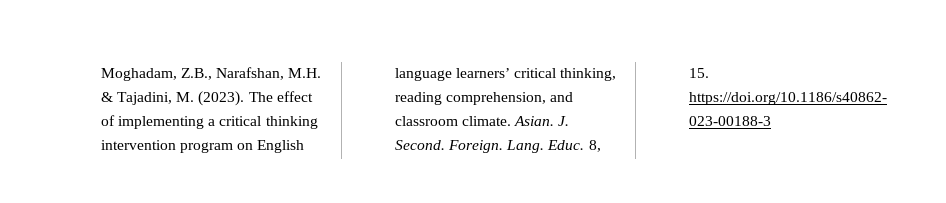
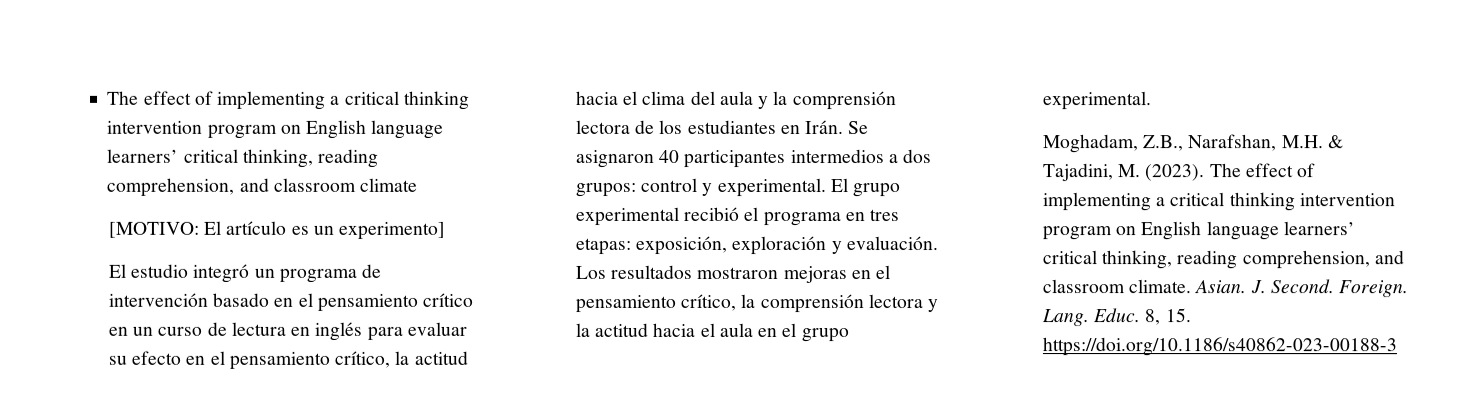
+ The effect of implementing a critical thinking intervention program on English language learners’ critical thinking, reading comprehension, and classroom climate
+ [MOTIVO: El artículo es un experimento]
+ El estudio integró un programa de intervención basado en el pensamiento crítico en un curso de lectura en inglés para evaluar su efecto en el pensamiento crítico, la actitud hacia el clima del aula y la comprensión lectora de los estudiantes en Irán. Se asignaron 40 participantes intermedios a dos grupos: control y experimental. El grupo experimental recibió el programa en tres etapas: exposición, exploración y evaluación. Los resultados mostraron mejoras en el pensamiento crítico, la comprensión lectora y la actitud hacia el aula en el grupo experimental.

